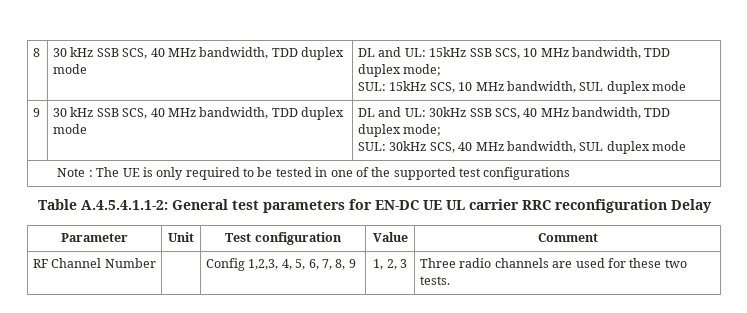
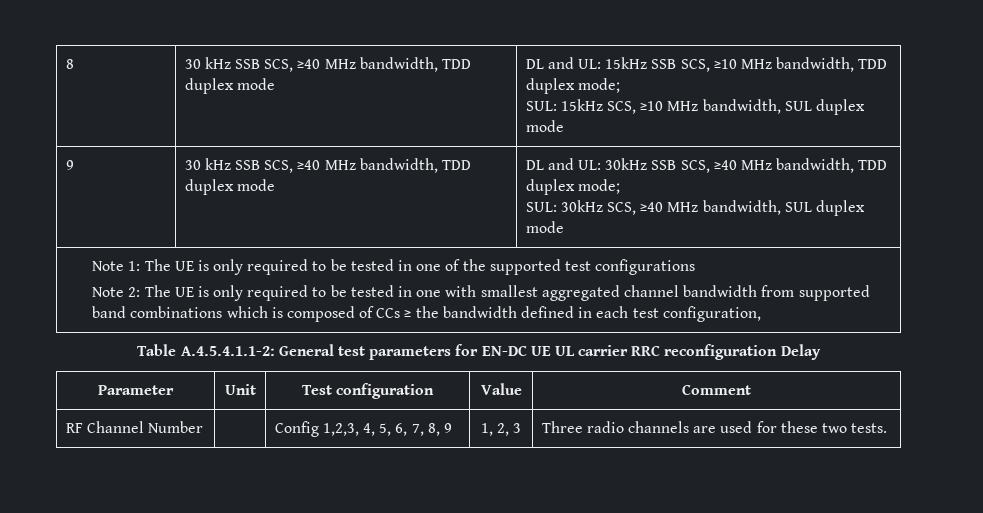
- 8 | 30 kHz SSB SCS, 40 MHz bandwidth, TDD duplex mode | DL and UL: 15kHz SSB SCS, 10 MHz bandwidth, TDD duplex mode;
- SUL: 15kHz SCS, 10 MHz bandwidth, SUL duplex mode
+ 8 | 30 kHz SSB SCS, ≥40 MHz bandwidth, TDD duplex mode | DL and UL: 15kHz SSB SCS, ≥10 MHz bandwidth, TDD duplex mode;
+ SUL: 15kHz SCS, ≥10 MHz bandwidth, SUL duplex mode
- 9 | 30 kHz SSB SCS, 40 MHz bandwidth, TDD duplex mode | DL and UL: 30kHz SSB SCS, 40 MHz bandwidth, TDD duplex mode;
- SUL: 30kHz SCS, 40 MHz bandwidth, SUL duplex mode
+ 9 | 30 kHz SSB SCS, ≥40 MHz bandwidth, TDD duplex mode | DL and UL: 30kHz SSB SCS, ≥40 MHz bandwidth, TDD duplex mode;
+ SUL: 30kHz SCS, ≥40 MHz bandwidth, SUL duplex mode
- Note : The UE is only required to be tested in one of the supported test configurations
+ Note 1: The UE is only required to be tested in one of the supported test configurations
+ Note 2: The UE is only required to be tested in one with smallest aggregated channel bandwidth from supported band combinations which is composed of CCs ≥ the bandwidth defined in each test configuration,

